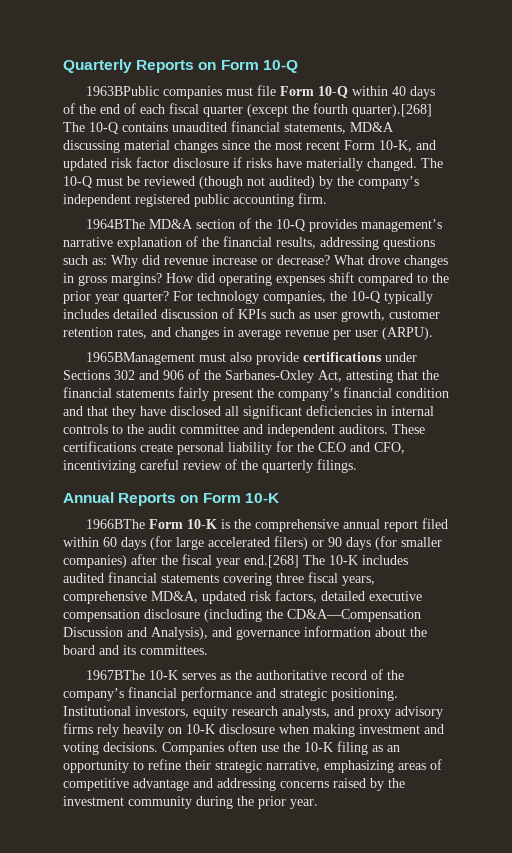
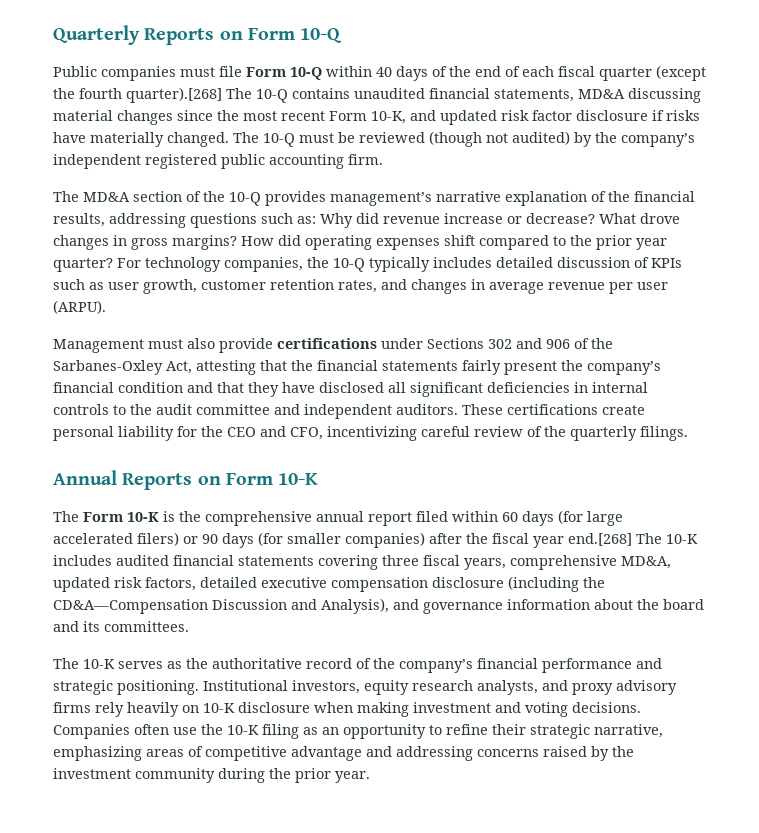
- 1963BPublic companies must file Form 10-Q within 40 days of the end of each fiscal quarter (except the fourth quarter).[268] The 10-Q contains unaudited financial statements, MD&A discussing material changes since the most recent Form 10-K, and updated risk factor disclosure if risks have materially changed.
+ Public companies must file Form 10-Q within 40 days of the end of each fiscal quarter (except the fourth quarter).[268] The 10-Q contains unaudited financial statements, MD&A discussing material changes since the most recent Form 10-K, and updated risk factor disclosure if risks have materially changed.
- 1964BThe MD&A section of the 10-Q provides management’s narrative explanation of the financial results, addressing questions such as: Why did revenue increase or decrease?
+ The MD&A section of the 10-Q provides management’s narrative explanation of the financial results, addressing questions such as: Why did revenue increase or decrease?
- 1965BManagement must also provide certifications under Sections 302 and 906 of the Sarbanes-Oxley Act, attesting that the financial statements fairly present the company’s financial condition and that they have disclosed all significant deficiencies in internal controls to the audit committee and independent auditors.
+ Management must also provide certifications under Sections 302 and 906 of the Sarbanes-Oxley Act, attesting that the financial statements fairly present the company’s financial condition and that they have disclosed all significant deficiencies in internal controls to the audit committee and independent auditors.
- 1966BThe Form 10-K is the comprehensive annual report filed within 60 days (for large accelerated filers) or 90 days (for smaller companies) after the fiscal year end.[268] The 10-K includes audited financial statements covering three fiscal years, comprehensive MD&A, updated risk factors, detailed executive compensation disclosure (including the CD&A—Compensation Discussion and Analysis), and governance information about the board and its committees.
+ The Form 10-K is the comprehensive annual report filed within 60 days (for large accelerated filers) or 90 days (for smaller companies) after the fiscal year end.[268] The 10-K includes audited financial statements covering three fiscal years, comprehensive MD&A, updated risk factors, detailed executive compensation disclosure (including the CD&A—Compensation Discussion and Analysis), and governance information about the board and its committees.
- 1967BThe 10-K serves as the authoritative record of the company’s financial performance and strategic positioning.
+ The 10-K serves as the authoritative record of the company’s financial performance and strategic positioning.

